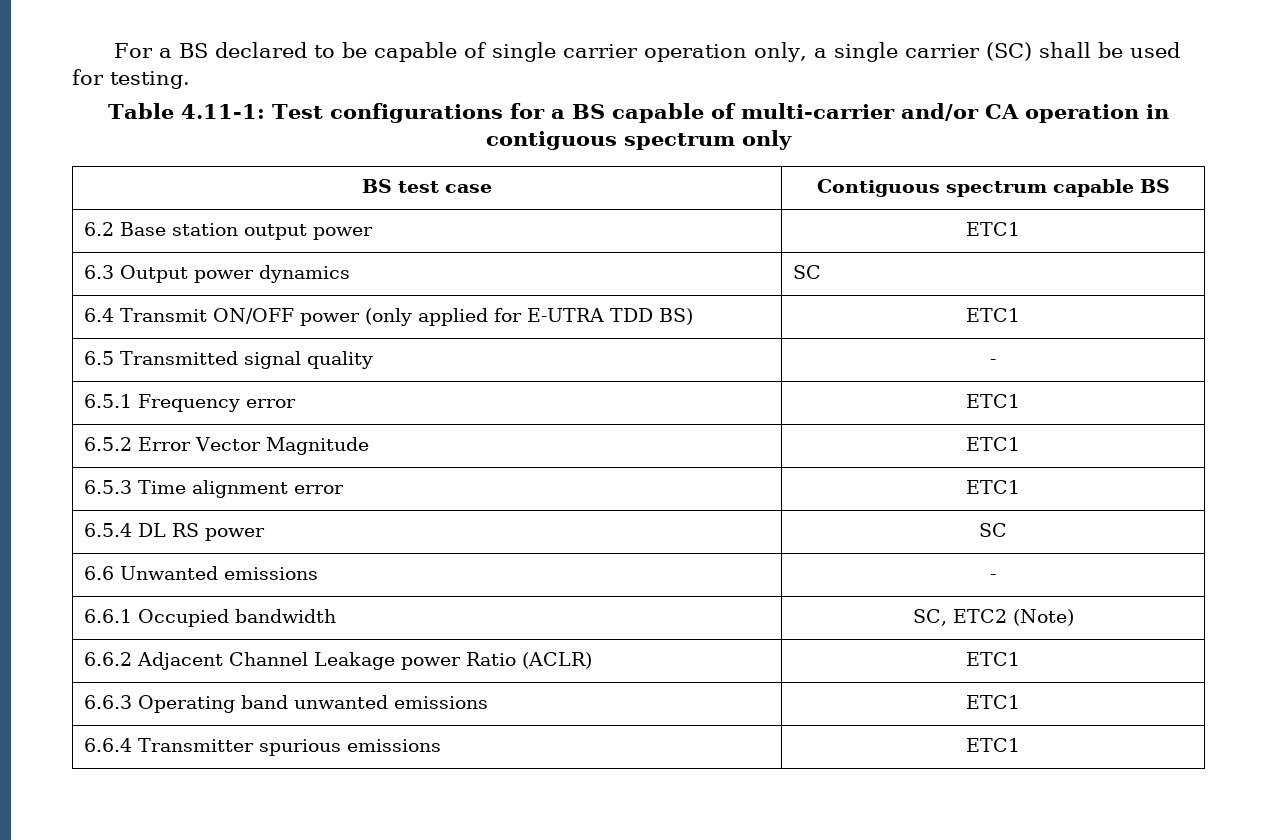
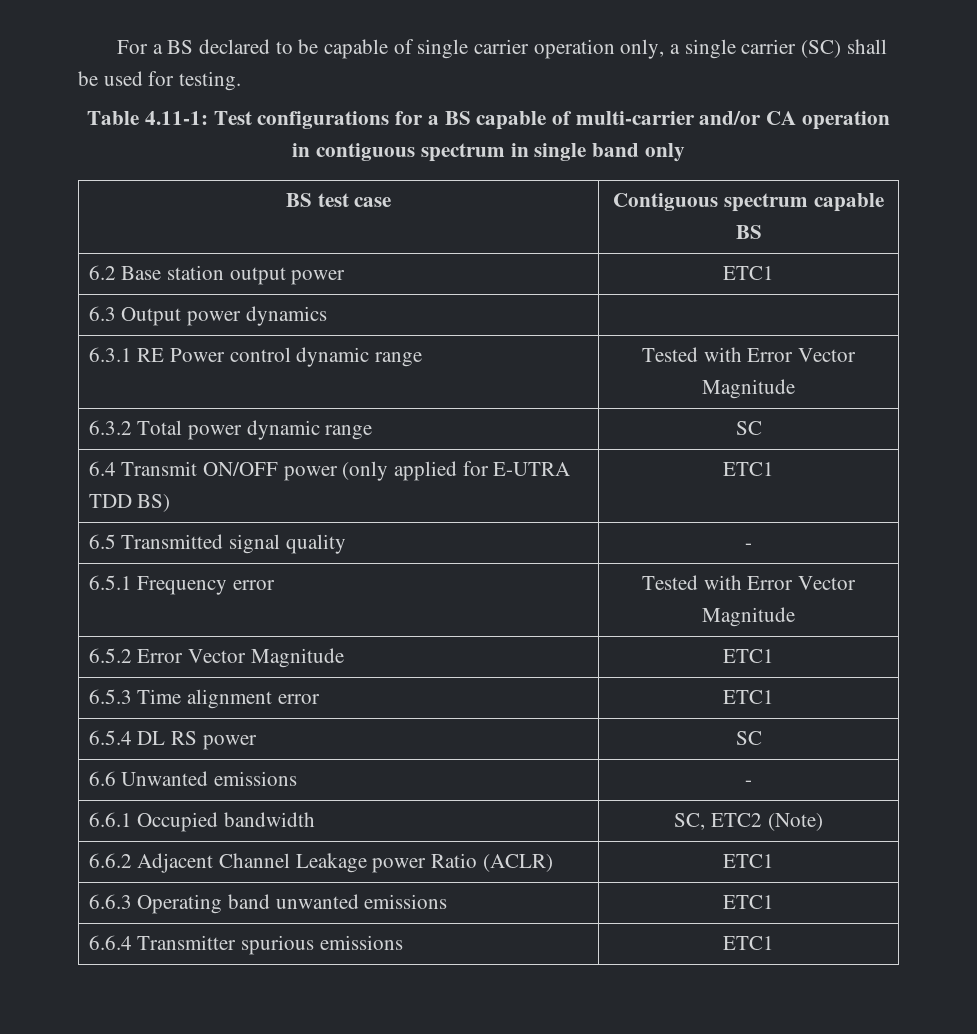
- Table 4.11-1: Test configurations for a BS capable of multi-carrier and/or CA operation in contiguous spectrum only
+ Table 4.11-1: Test configurations for a BS capable of multi-carrier and/or CA operation in contiguous spectrum in single band only
- 6.3 Output power dynamics | SC
+ 6.3 Output power dynamics |
+ 6.3.1 RE Power control dynamic range | Tested with Error Vector Magnitude
+ 6.3.2 Total power dynamic range | SC
- 6.5.1 Frequency error | ETC1
+ 6.5.1 Frequency error | Tested with Error Vector Magnitude

